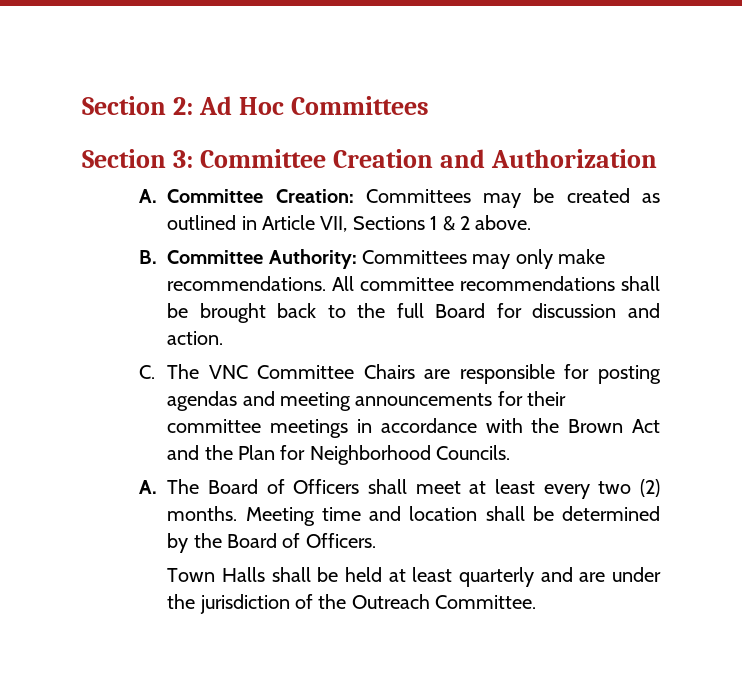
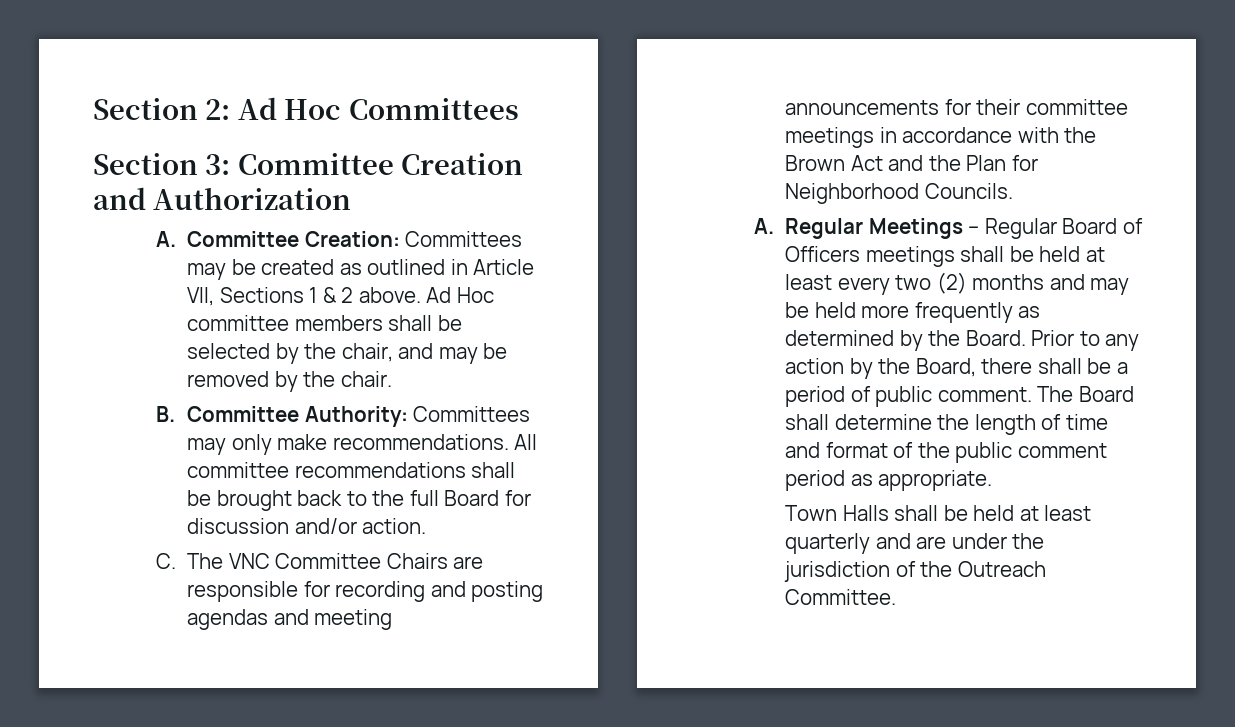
+ Ad Hoc committee members shall be selected by the chair, and may be removed by the chair.
- All committee recommendations shall be brought back to the full Board for discussion and action.
+ All committee recommendations shall be brought back to the full Board for discussion and/or action.
- C. The VNC Committee Chairs are responsible for posting agendas and meeting announcements for their committee meetings in accordance with the Brown Act and the Plan for Neighborhood Councils.
+ C. The VNC Committee Chairs are responsible for recording and posting agendas and meeting announcements for their committee meetings in accordance with the Brown Act and the Plan for Neighborhood Councils.
- A. The Board of Officers shall meet at least every two (2) months. Meeting time and location shall be determined by the Board of Officers.
+ A. Regular Meetings – Regular Board of Officers meetings shall be held at least every two (2) months and may be held more frequently as determined by the Board. Prior to any action by the Board, there shall be a period of public comment. The Board shall determine the length of time and format of the public comment period as appropriate.

